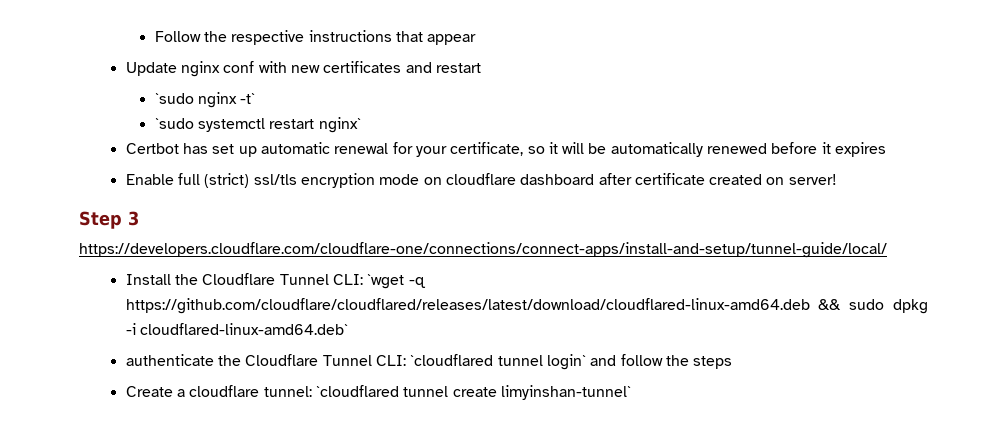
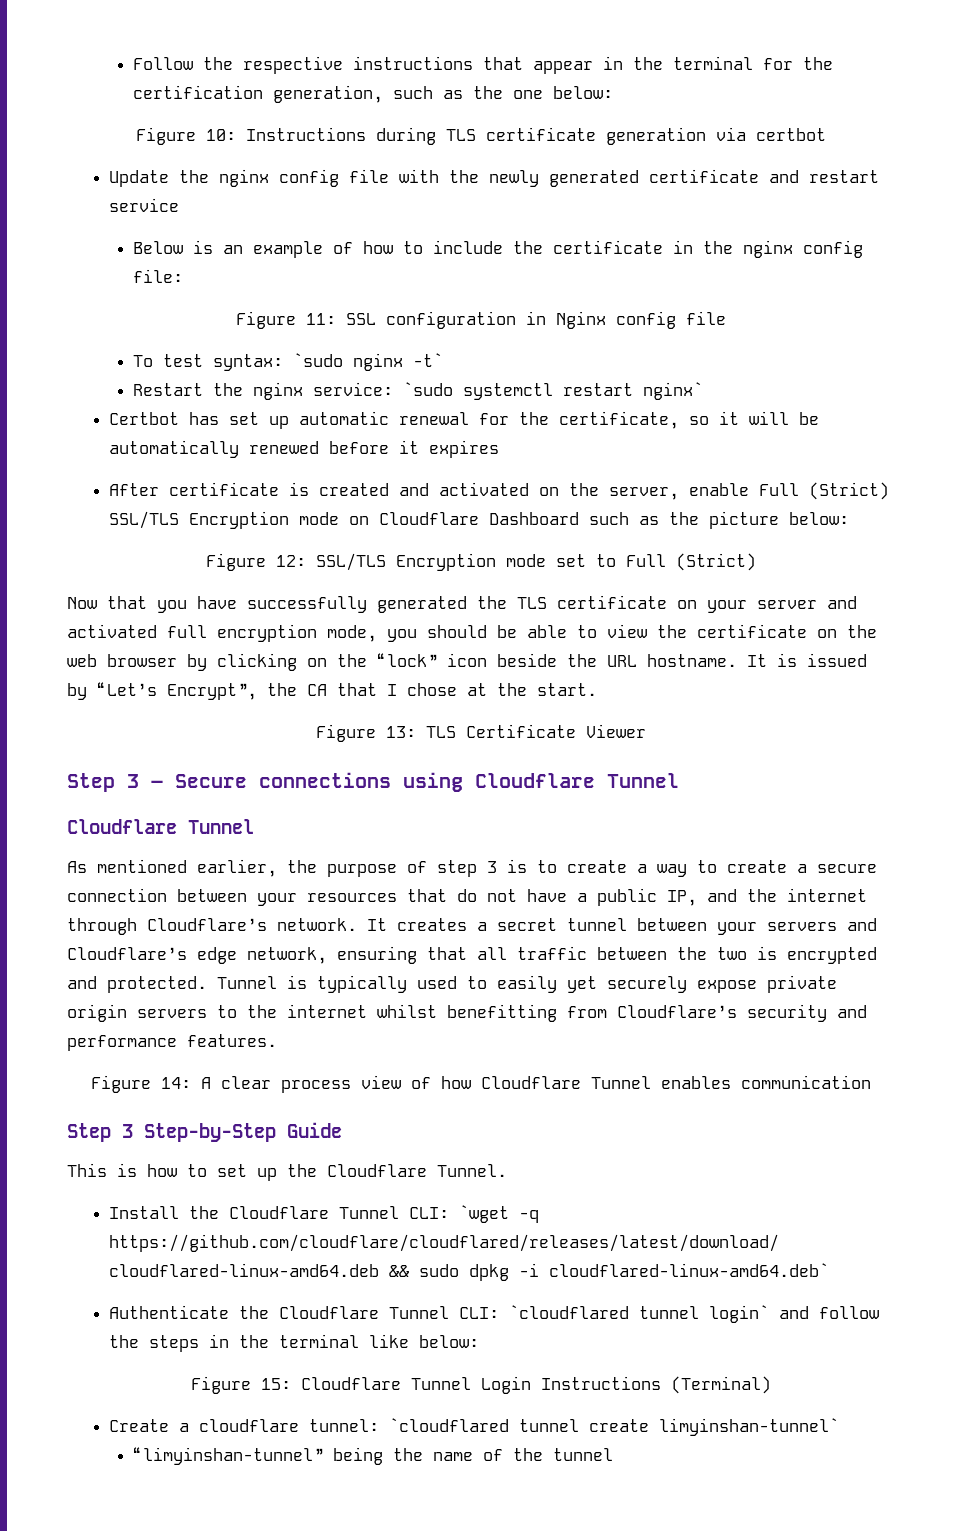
- Follow the respective instructions that appear
- Update nginx conf with new certificates and restart
- `sudo nginx -t`
+ Follow the respective instructions that appear in the terminal for the certification generation, such as the one below:
+ Figure 10: Instructions during TLS certificate generation via certbot
+ Update the nginx config file with the newly generated certificate and restart service
+ Below is an example of how to include the certificate in the nginx config file:
+ Figure 11: SSL configuration in Nginx config file
+ To test syntax: `sudo nginx -t`
- `sudo systemctl restart nginx`
+ Restart the nginx service: `sudo systemctl restart nginx`
- Certbot has set up automatic renewal for your certificate, so it will be automatically renewed before it expires
+ Certbot has set up automatic renewal for the certificate, so it will be automatically renewed before it expires
- Enable full (strict) ssl/tls encryption mode on cloudflare dashboard after certificate created on server!
- Step 3
- https://developers.cloudflare.com/cloudflare-one/connections/connect-apps/install-and-setup/tunnel-guide/local/
+ After certificate is created and activated on the server, enable Full (Strict) SSL/TLS Encryption mode on Cloudflare Dashboard such as the picture below:
+ Figure 12: SSL/TLS Encryption mode set to Full (Strict)
+ Now that you have successfully generated the TLS certificate on your server and activated full encryption mode, you should be able to view the certificate on the web browser by clicking on the “lock” icon beside the URL hostname. It is issued by “Let’s Encrypt”, the CA that I chose at the start.
+ Figure 13: TLS Certificate Viewer
+ Step 3 – Secure connections using Cloudflare Tunnel
+ Cloudflare Tunnel
+ As mentioned earlier, the purpose of step 3 is to create a way to create a secure connection between your resources that do not have a public IP, and the internet through Cloudflare’s network. It creates a secret tunnel between your servers and Cloudflare’s edge network, ensuring that all traffic between the two is encrypted and protected. Tunnel is typically used to easily yet securely expose private origin servers to the internet whilst benefitting from Cloudflare’s security and performance features.
+ Figure 14: A clear process view of how Cloudflare Tunnel enables communication
+ Step 3 Step-by-Step Guide
+ This is how to set up the Cloudflare Tunnel.
- authenticate the Cloudflare Tunnel CLI: `cloudflared tunnel login` and follow the steps
+ Authenticate the Cloudflare Tunnel CLI: `cloudflared tunnel login` and follow the steps in the terminal like below:
+ Figure 15: Cloudflare Tunnel Login Instructions (Terminal)
+ “limyinshan-tunnel” being the name of the tunnel

